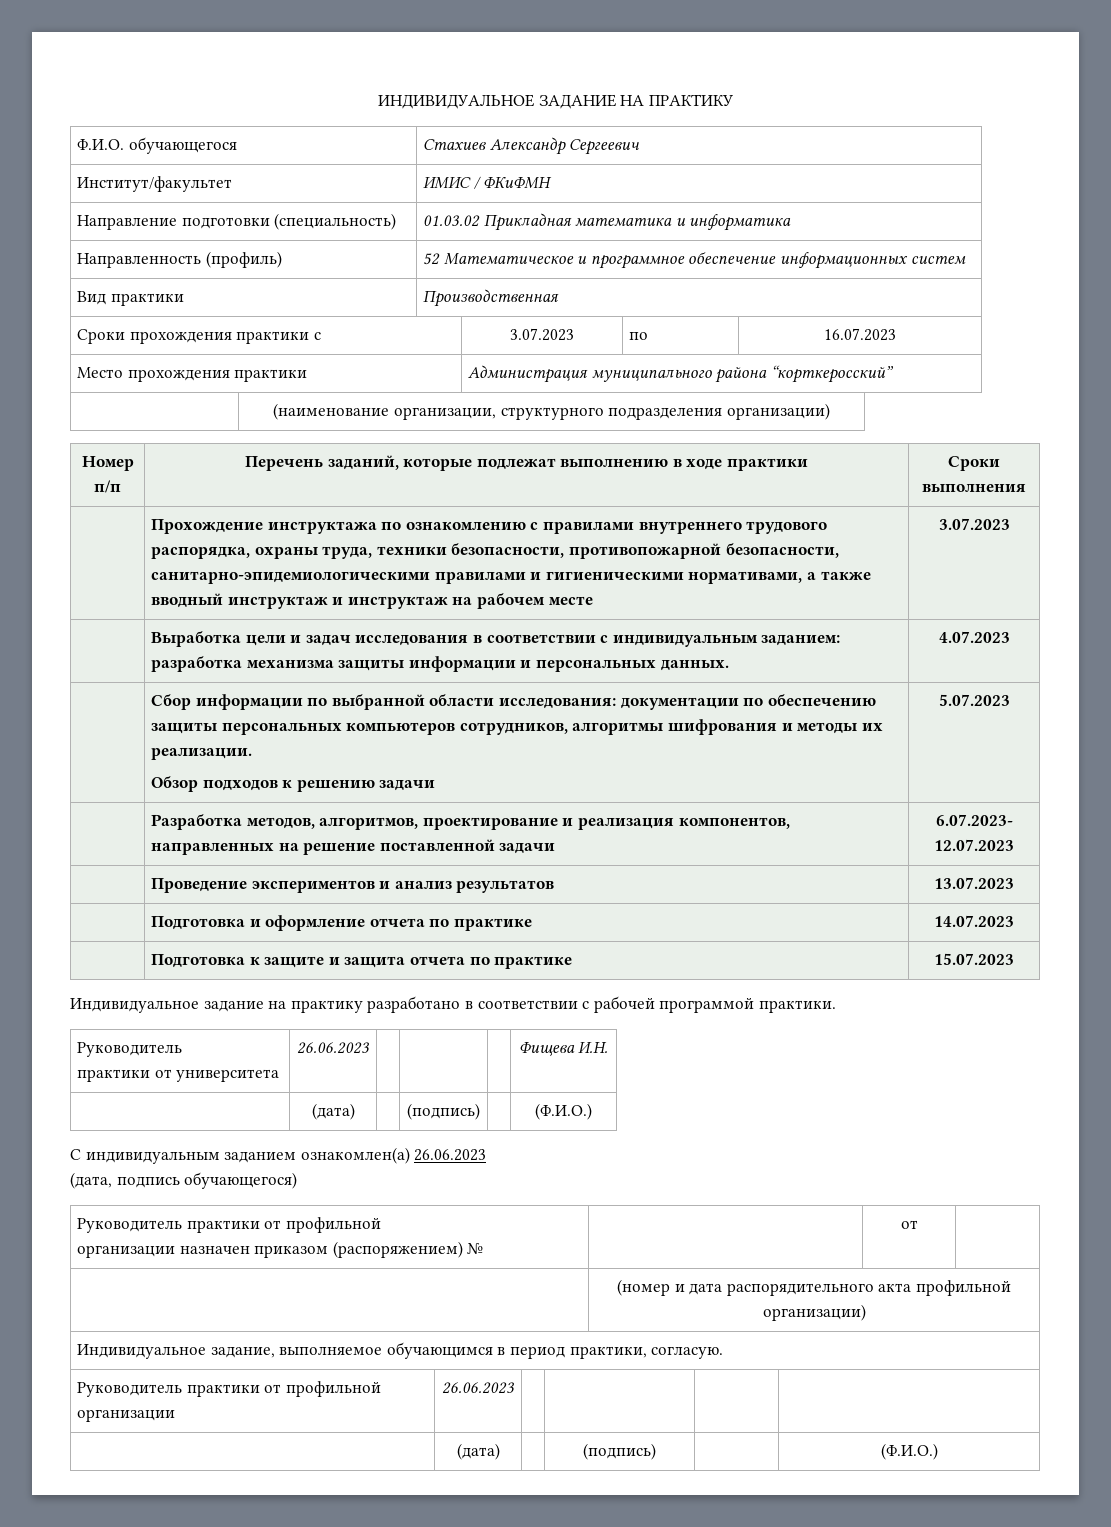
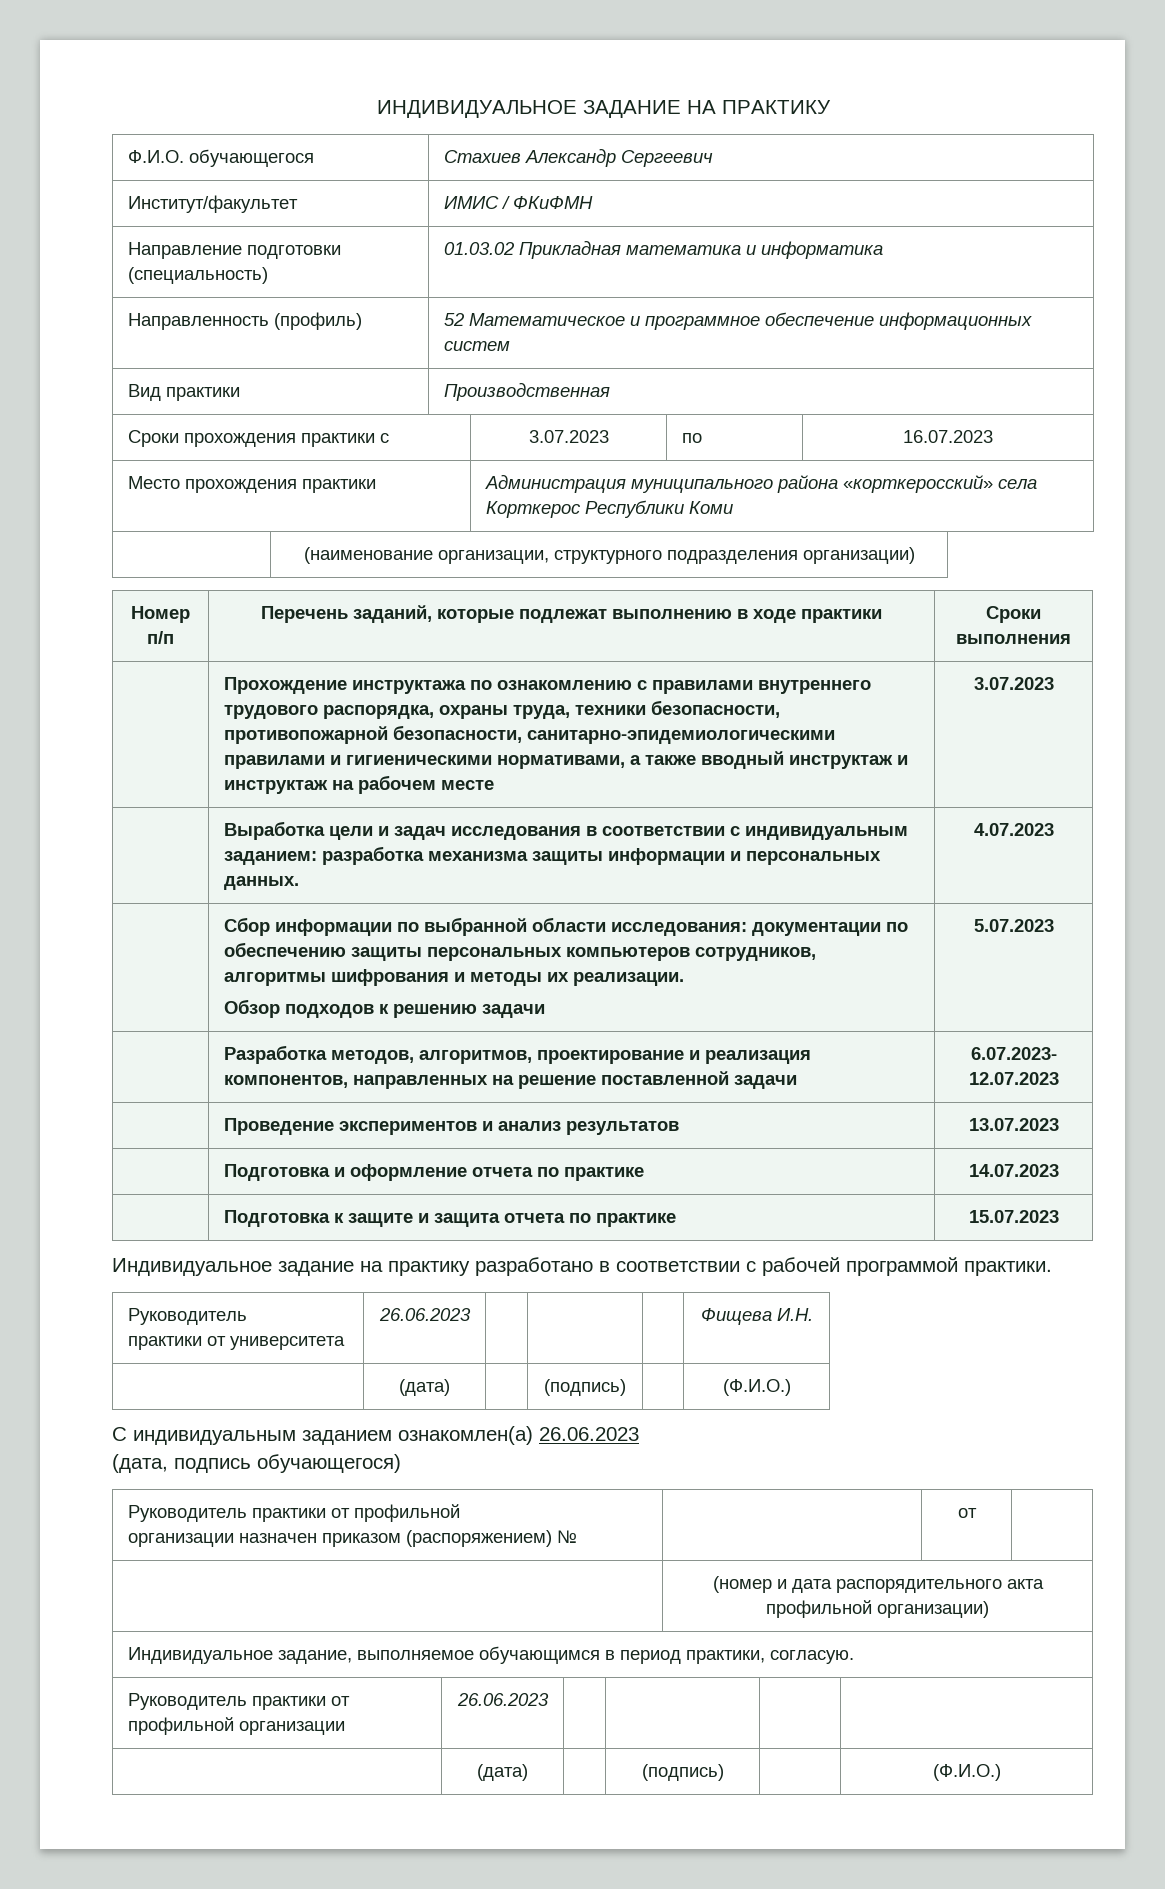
- Место прохождения практики | Администрация муниципального района “корткеросский”
+ Место прохождения практики | Администрация муниципального района «корткеросский» села Корткерос Республики Коми

